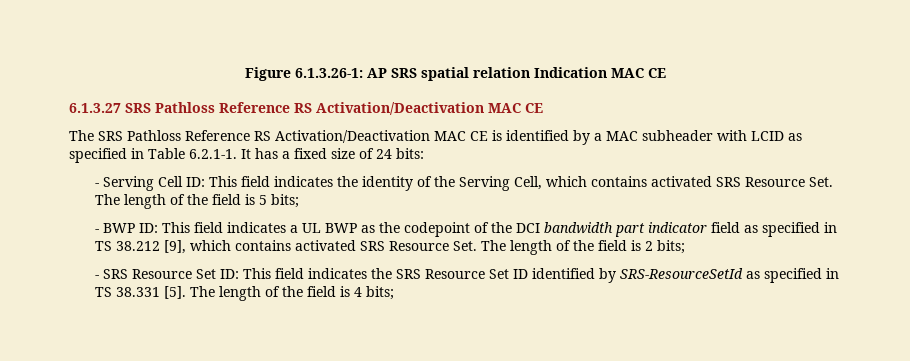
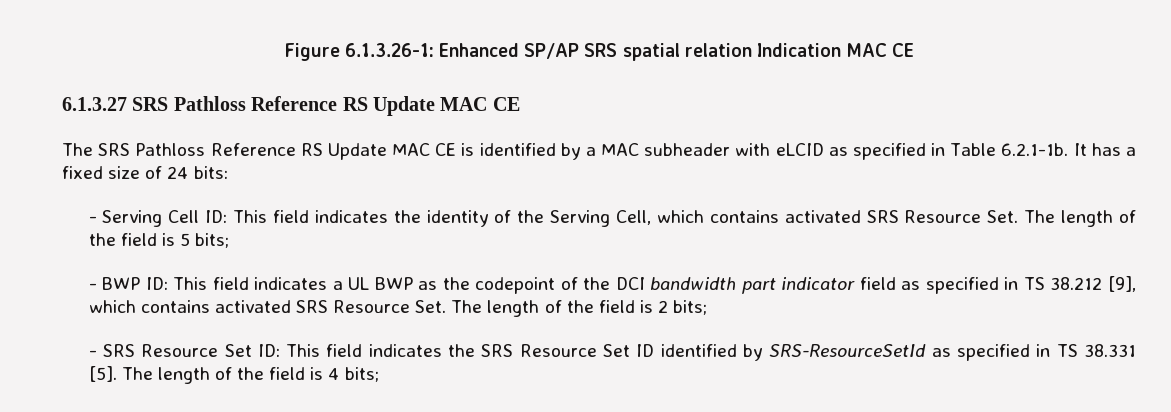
- Figure 6.1.3.26-1: AP SRS spatial relation Indication MAC CE
+ Figure 6.1.3.26-1: Enhanced SP/AP SRS spatial relation Indication MAC CE
- 6.1.3.27 SRS Pathloss Reference RS Activation/Deactivation MAC CE
+ 6.1.3.27 SRS Pathloss Reference RS Update MAC CE
- The SRS Pathloss Reference RS Activation/Deactivation MAC CE is identified by a MAC subheader with LCID as specified in Table 6.2.1-1. It has a fixed size of 24 bits:
+ The SRS Pathloss Reference RS Update MAC CE is identified by a MAC subheader with eLCID as specified in Table 6.2.1-1b. It has a fixed size of 24 bits:

